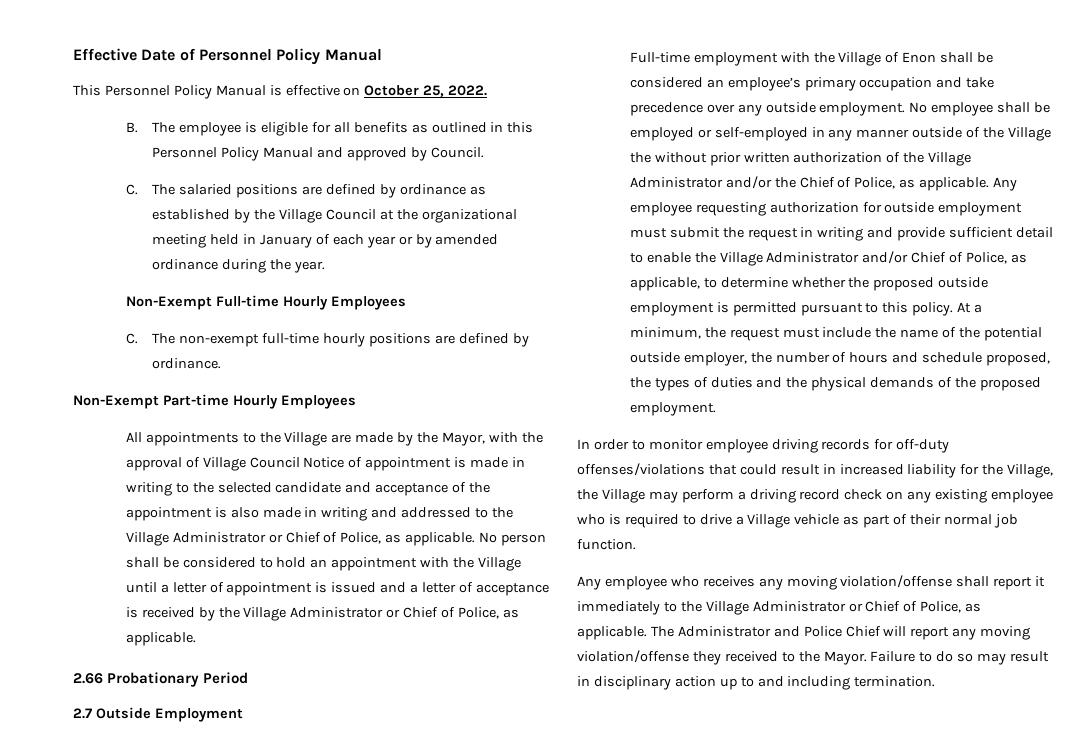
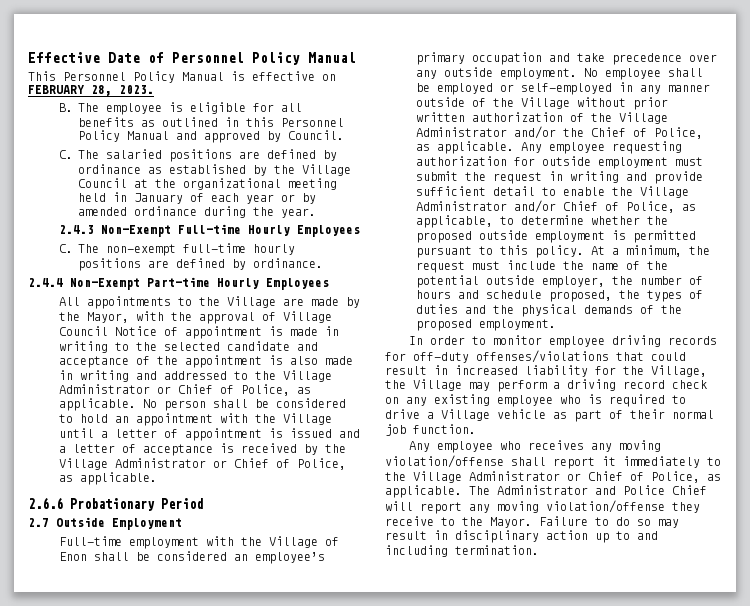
- This Personnel Policy Manual is effective on October 25, 2022.
+ This Personnel Policy Manual is effective on FEBRUARY 28, 2023.
- Non-Exempt Full-time Hourly Employees
+ 2.4.3 Non-Exempt Full-time Hourly Employees
- Non-Exempt Part-time Hourly Employees
+ 2.4.4 Non-Exempt Part-time Hourly Employees
- 2.66 Probationary Period
+ 2.6.6 Probationary Period
- No employee shall be employed or self-employed in any manner outside of the Village the without prior written authorization of the Village Administrator and/or the Chief of Police, as applicable.
+ No employee shall be employed or self-employed in any manner outside of the Village without prior written authorization of the Village Administrator and/or the Chief of Police, as applicable.
- The Administrator and Police Chief will report any moving violation/offense they received to the Mayor.
+ The Administrator and Police Chief will report any moving violation/offense they receive to the Mayor.

